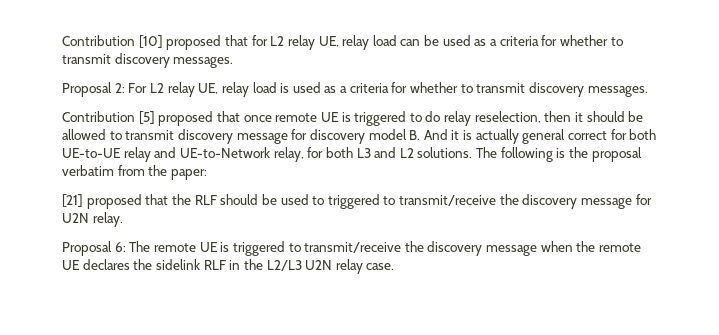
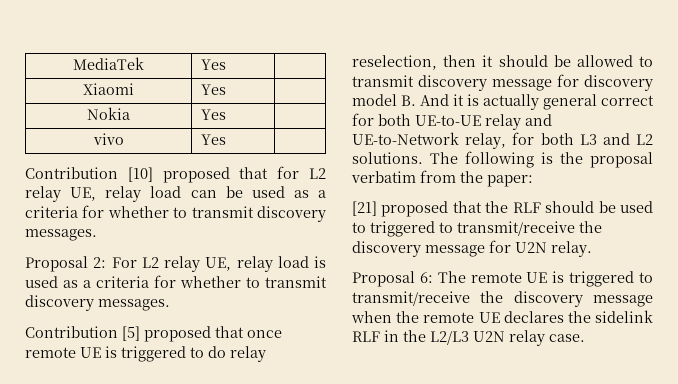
+ MediaTek | Yes |
+ Xiaomi | Yes |
+ Nokia | Yes |
+ vivo | Yes |

